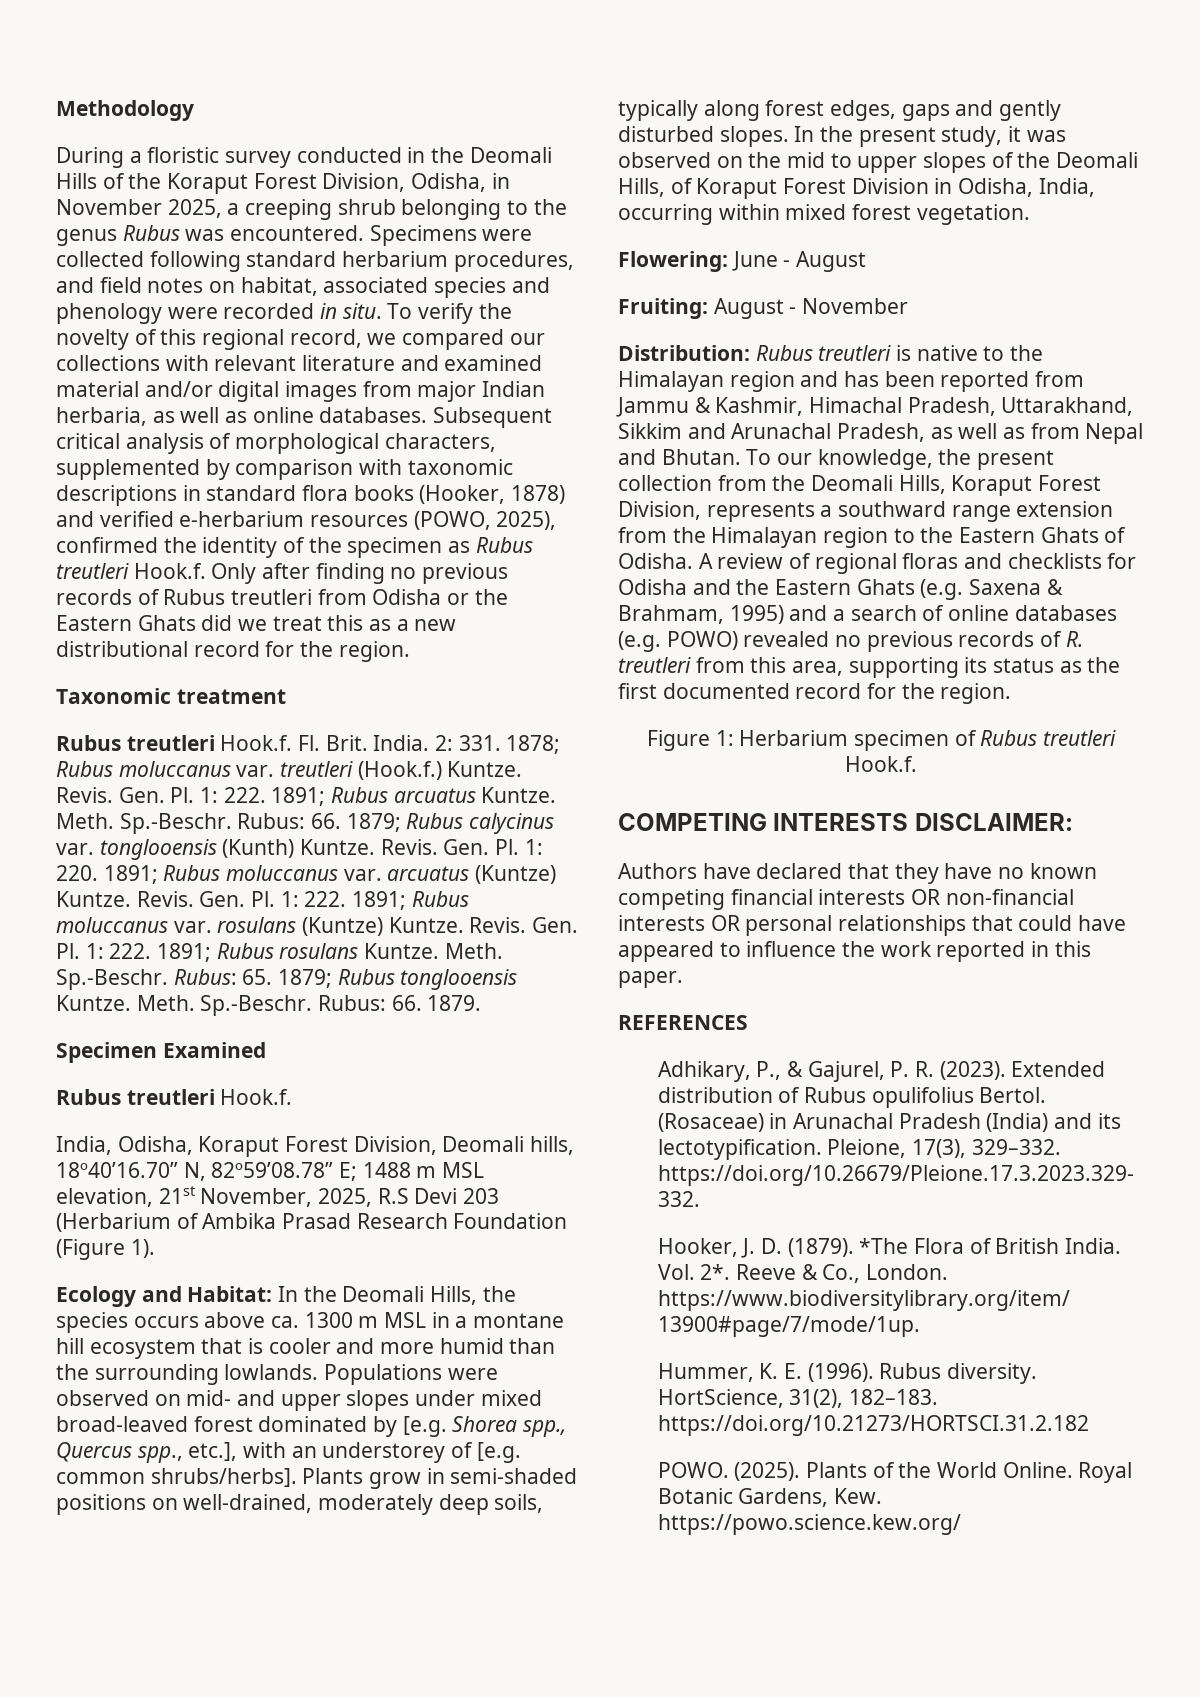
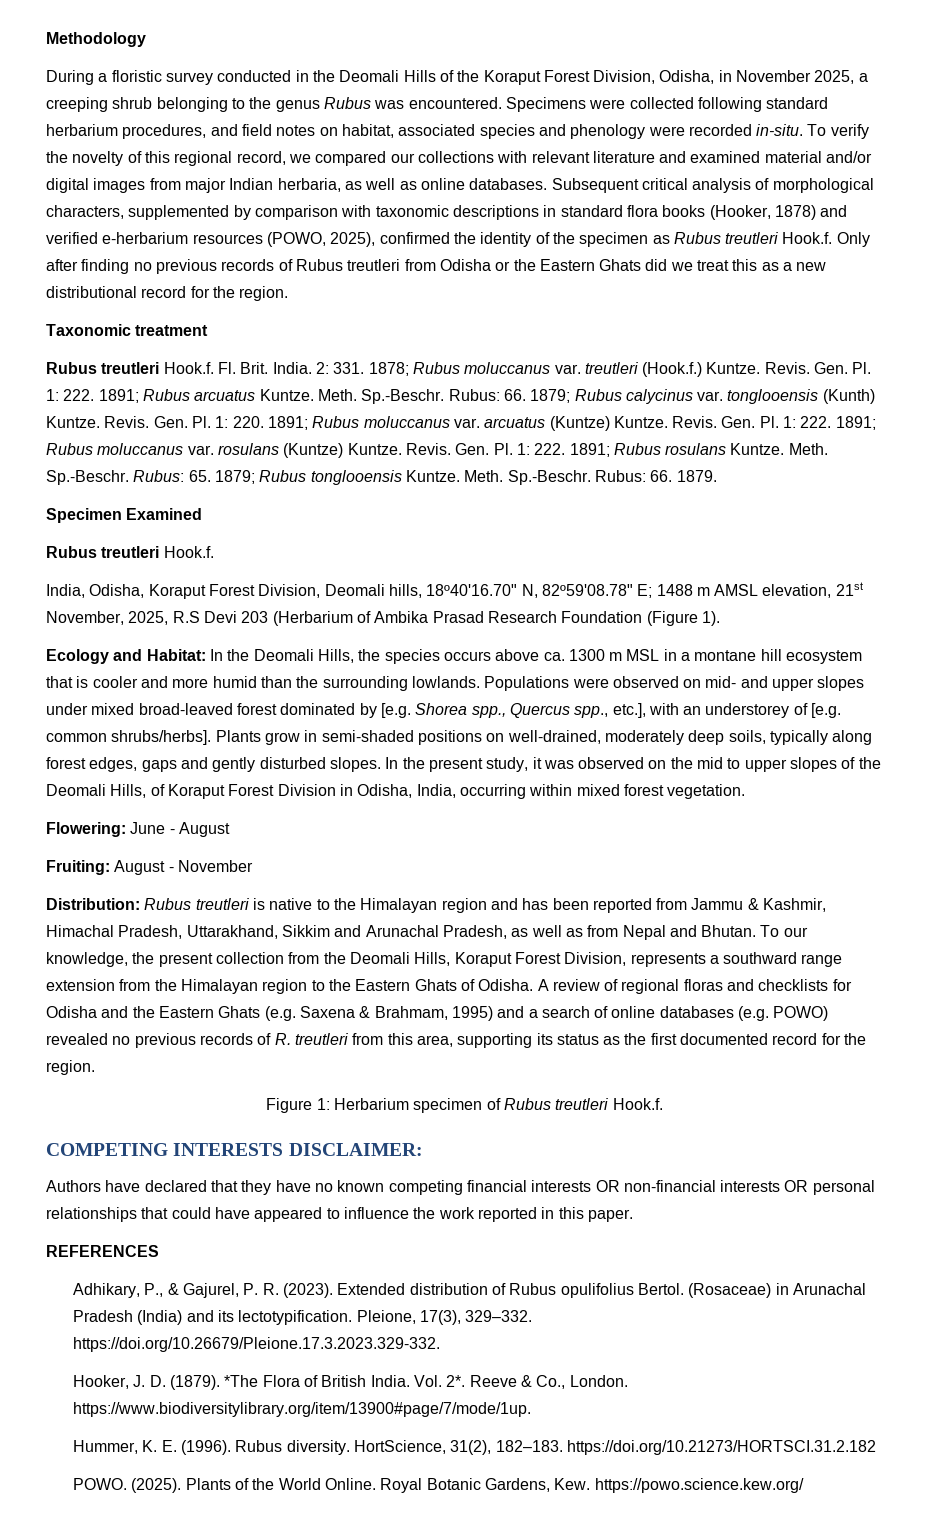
- Specimens were collected following standard herbarium procedures, and field notes on habitat, associated species and phenology were recorded in situ.
+ Specimens were collected following standard herbarium procedures, and field notes on habitat, associated species and phenology were recorded in-situ.
- India, Odisha, Koraput Forest Division, Deomali hills, 18º40ʹ16.70ʺ N, 82º59ʹ08.78ʺ E; 1488 m MSL elevation, 21st November, 2025, R.S Devi 203 (Herbarium of Ambika Prasad Research Foundation (Figure 1).
+ India, Odisha, Koraput Forest Division, Deomali hills, 18º40ʹ16.70ʺ N, 82º59ʹ08.78ʺ E; 1488 m AMSL elevation, 21st November, 2025, R.S Devi 203 (Herbarium of Ambika Prasad Research Foundation (Figure 1).

